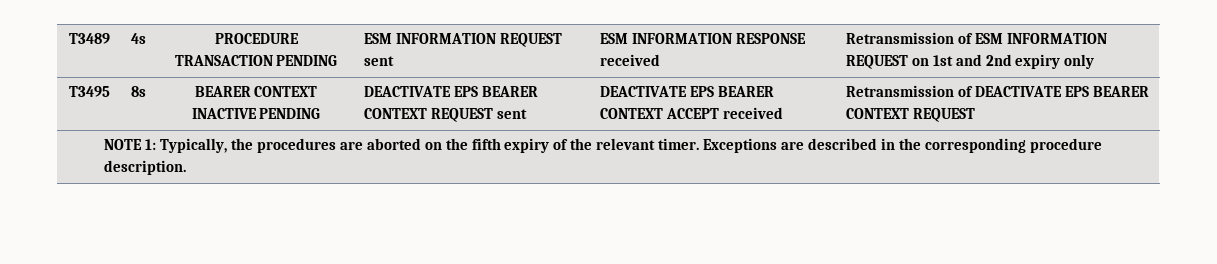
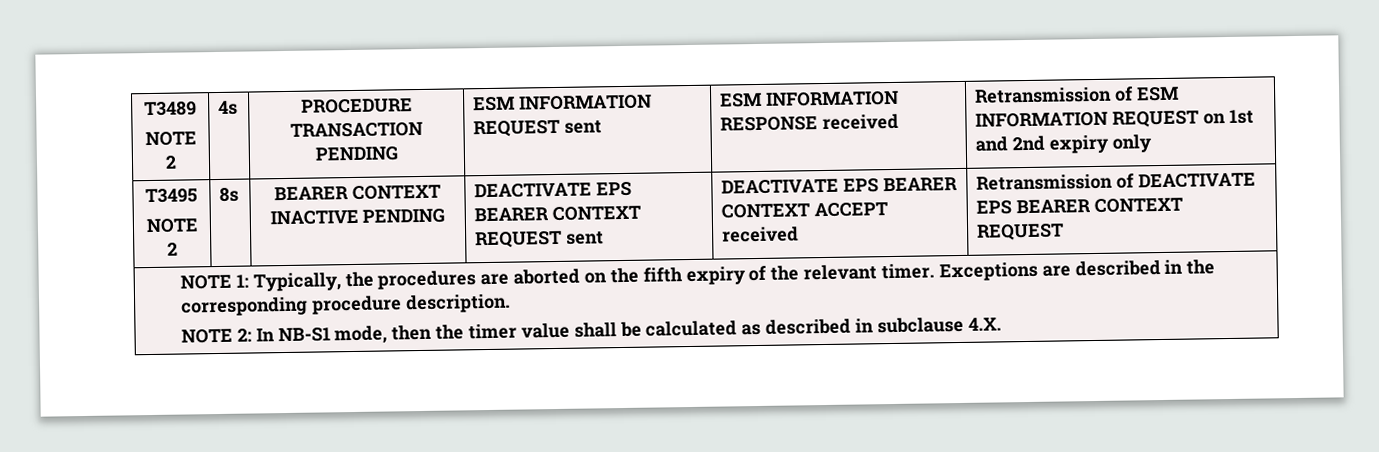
- T3489 | 4s | PROCEDURE TRANSACTION PENDING | ESM INFORMATION REQUEST sent | ESM INFORMATION RESPONSE received | Retransmission of ESM INFORMATION REQUEST on 1st and 2nd expiry only
+ T3489
+ NOTE 2 | 4s | PROCEDURE TRANSACTION PENDING | ESM INFORMATION REQUEST sent | ESM INFORMATION RESPONSE received | Retransmission of ESM INFORMATION REQUEST on 1st and 2nd expiry only
- T3495 | 8s | BEARER CONTEXT INACTIVE PENDING | DEACTIVATE EPS BEARER CONTEXT REQUEST sent | DEACTIVATE EPS BEARER CONTEXT ACCEPT received | Retransmission of DEACTIVATE EPS BEARER CONTEXT REQUEST
+ T3495
+ NOTE 2 | 8s | BEARER CONTEXT INACTIVE PENDING | DEACTIVATE EPS BEARER CONTEXT REQUEST sent | DEACTIVATE EPS BEARER CONTEXT ACCEPT received | Retransmission of DEACTIVATE EPS BEARER CONTEXT REQUEST
  NOTE 1: Typically, the procedures are aborted on the fifth expiry of the relevant timer. Exceptions are described in the corresponding procedure description.
+ NOTE 2: In NB-S1 mode, then the timer value shall be calculated as described in subclause 4.X.

